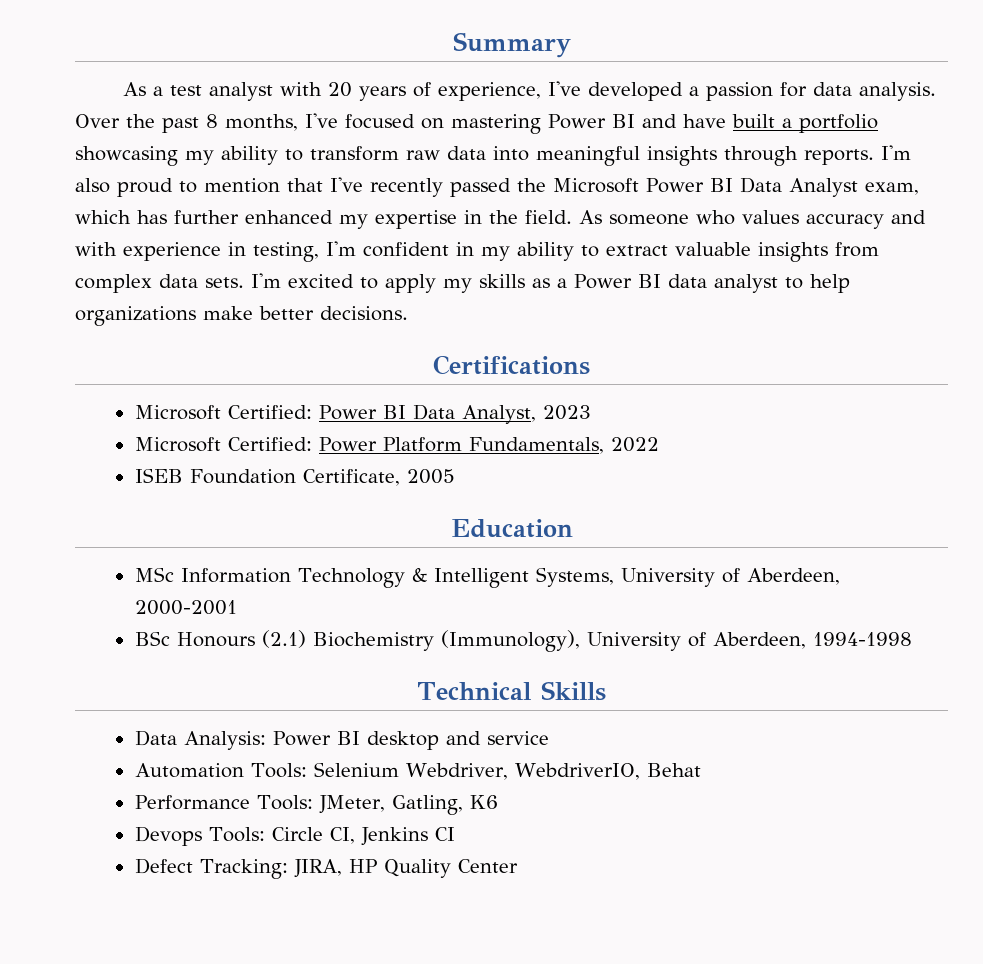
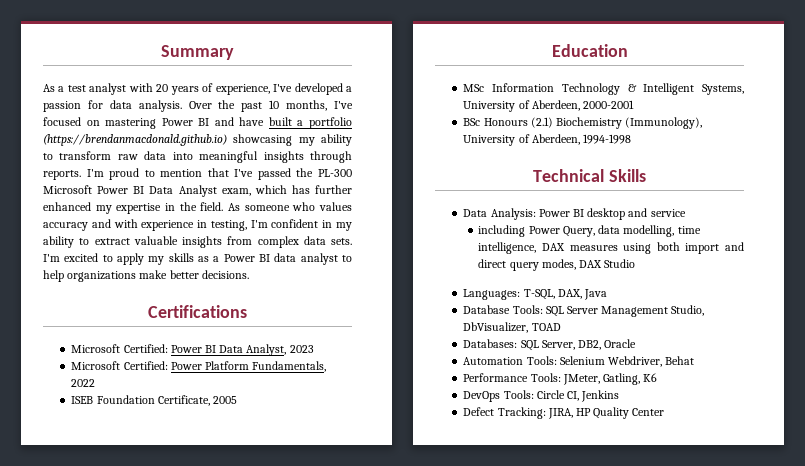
- Over the past 8 months, I've focused on mastering Power BI and have built a portfolio showcasing my ability to transform raw data into meaningful insights through reports.
+ Over the past 10 months, I've focused on mastering Power BI and have built a portfolio (https://brendanmacdonald.github.io) showcasing my ability to transform raw data into meaningful insights through reports.
- I'm also proud to mention that I've recently passed the Microsoft Power BI Data Analyst exam, which has further enhanced my expertise in the field.
+ I'm proud to mention that I've passed the PL-300 Microsoft Power BI Data Analyst exam, which has further enhanced my expertise in the field.
+ including Power Query, data modelling, time intelligence, DAX measures using both import and direct query modes, DAX Studio
+ Languages: T-SQL, DAX, Java
+ Database Tools: SQL Server Management Studio, DbVisualizer, TOAD
+ Databases: SQL Server, DB2, Oracle
- Automation Tools: Selenium Webdriver, WebdriverIO, Behat
+ Automation Tools: Selenium Webdriver, Behat
- Devops Tools: Circle CI, Jenkins CI
+ DevOps Tools: Circle CI, Jenkins

